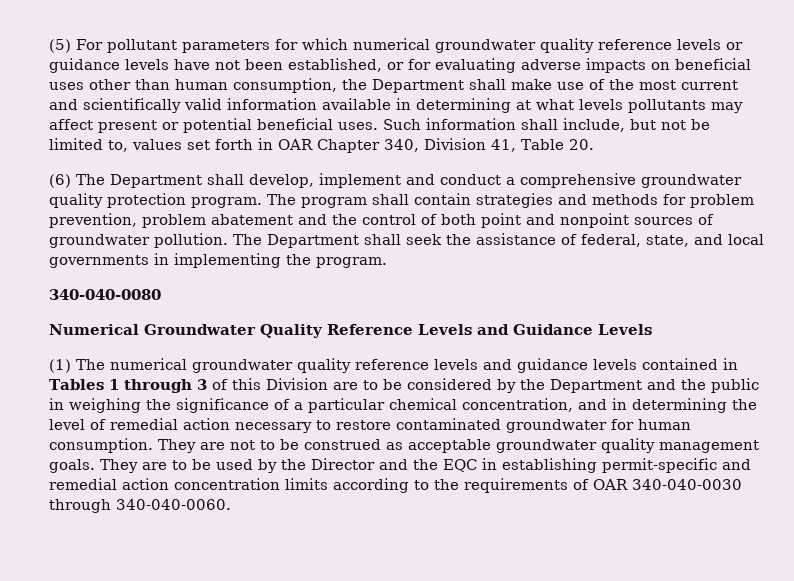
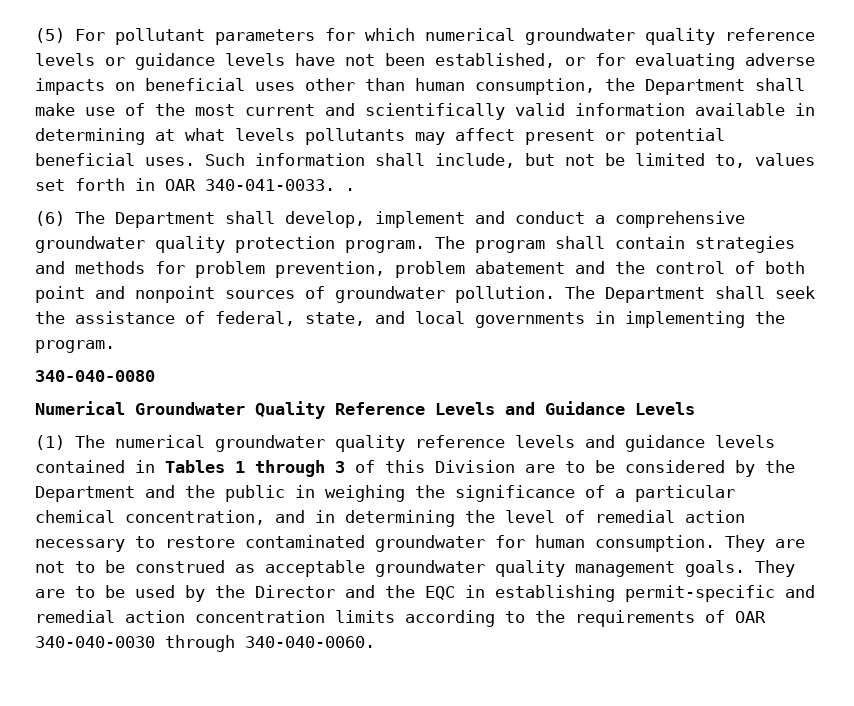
- Such information shall include, but not be limited to, values set forth in OAR Chapter 340, Division 41, Table 20.
+ Such information shall include, but not be limited to, values set forth in OAR 340-041-0033. .

